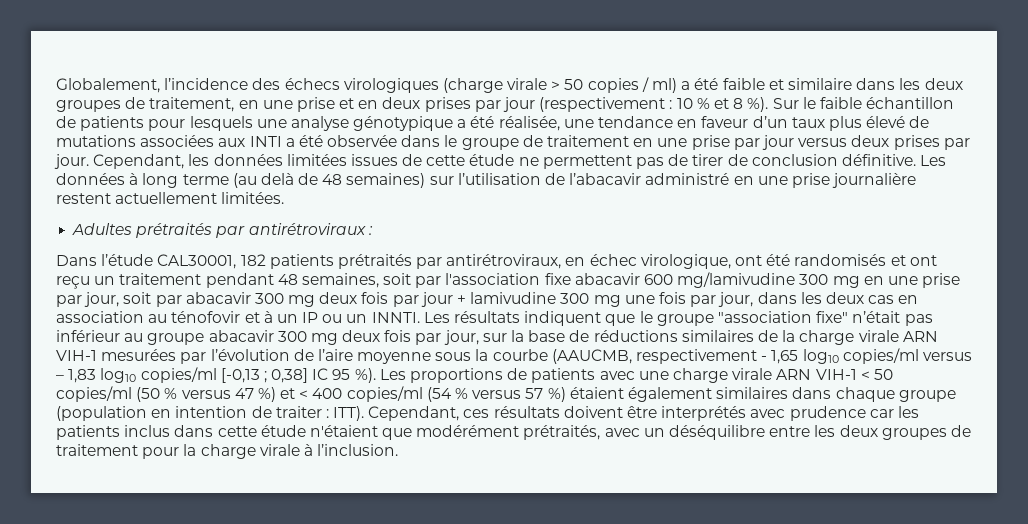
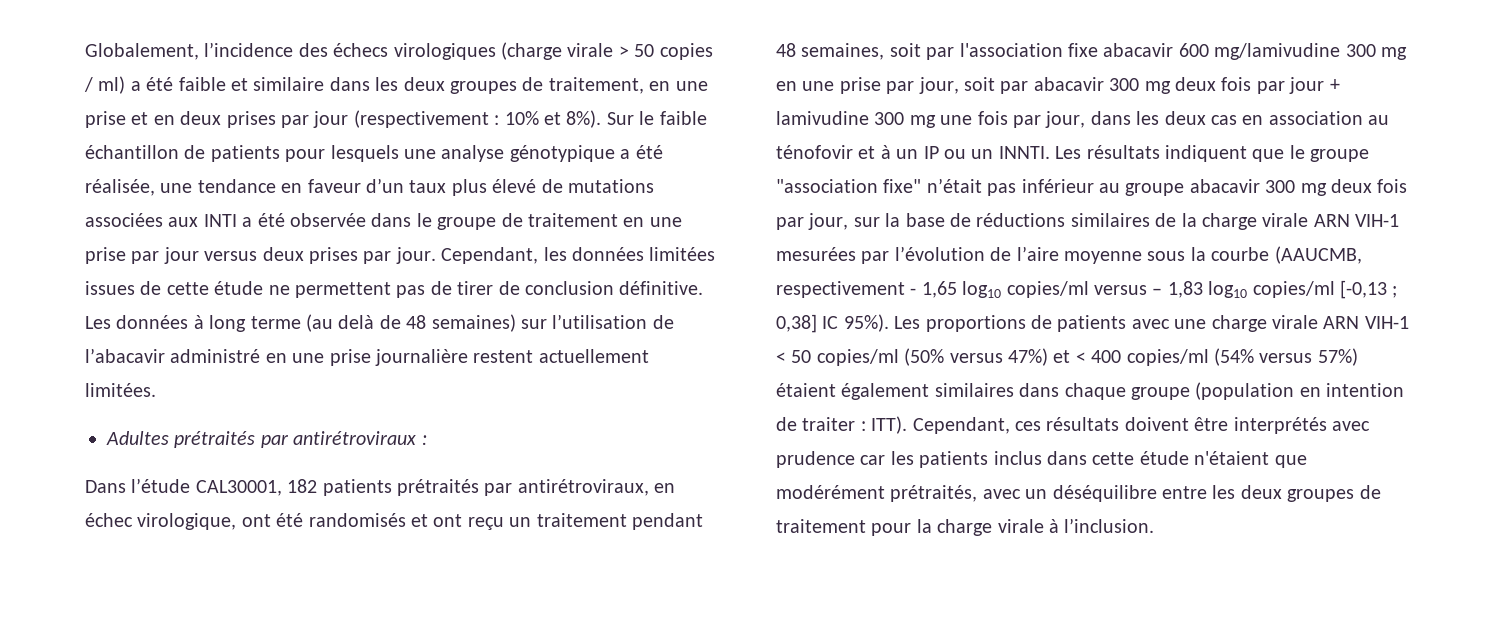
- Globalement, l’incidence des échecs virologiques (charge virale > 50 copies / ml) a été faible et similaire dans les deux groupes de traitement, en une prise et en deux prises par jour (respectivement : 10 % et 8 %).
+ Globalement, l’incidence des échecs virologiques (charge virale > 50 copies / ml) a été faible et similaire dans les deux groupes de traitement, en une prise et en deux prises par jour (respectivement : 10% et 8%).
- Les résultats indiquent que le groupe "association fixe" n’était pas inférieur au groupe abacavir 300 mg deux fois par jour, sur la base de réductions similaires de la charge virale ARN VIH-1 mesurées par l’évolution de l’aire moyenne sous la courbe (AAUCMB, respectivement - 1,65 log10 copies/ml versus – 1,83 log10 copies/ml [-0,13 ; 0,38] IC 95 %).
+ Les résultats indiquent que le groupe "association fixe" n’était pas inférieur au groupe abacavir 300 mg deux fois par jour, sur la base de réductions similaires de la charge virale ARN VIH-1 mesurées par l’évolution de l’aire moyenne sous la courbe (AAUCMB, respectivement - 1,65 log10 copies/ml versus – 1,83 log10 copies/ml [-0,13 ; 0,38] IC 95%).
- Les proportions de patients avec une charge virale ARN VIH-1 < 50 copies/ml (50 % versus 47 %) et < 400 copies/ml (54 % versus 57 %) étaient également similaires dans chaque groupe (population en intention de traiter : ITT).
+ Les proportions de patients avec une charge virale ARN VIH-1 < 50 copies/ml (50% versus 47%) et < 400 copies/ml (54% versus 57%) étaient également similaires dans chaque groupe (population en intention de traiter : ITT).

